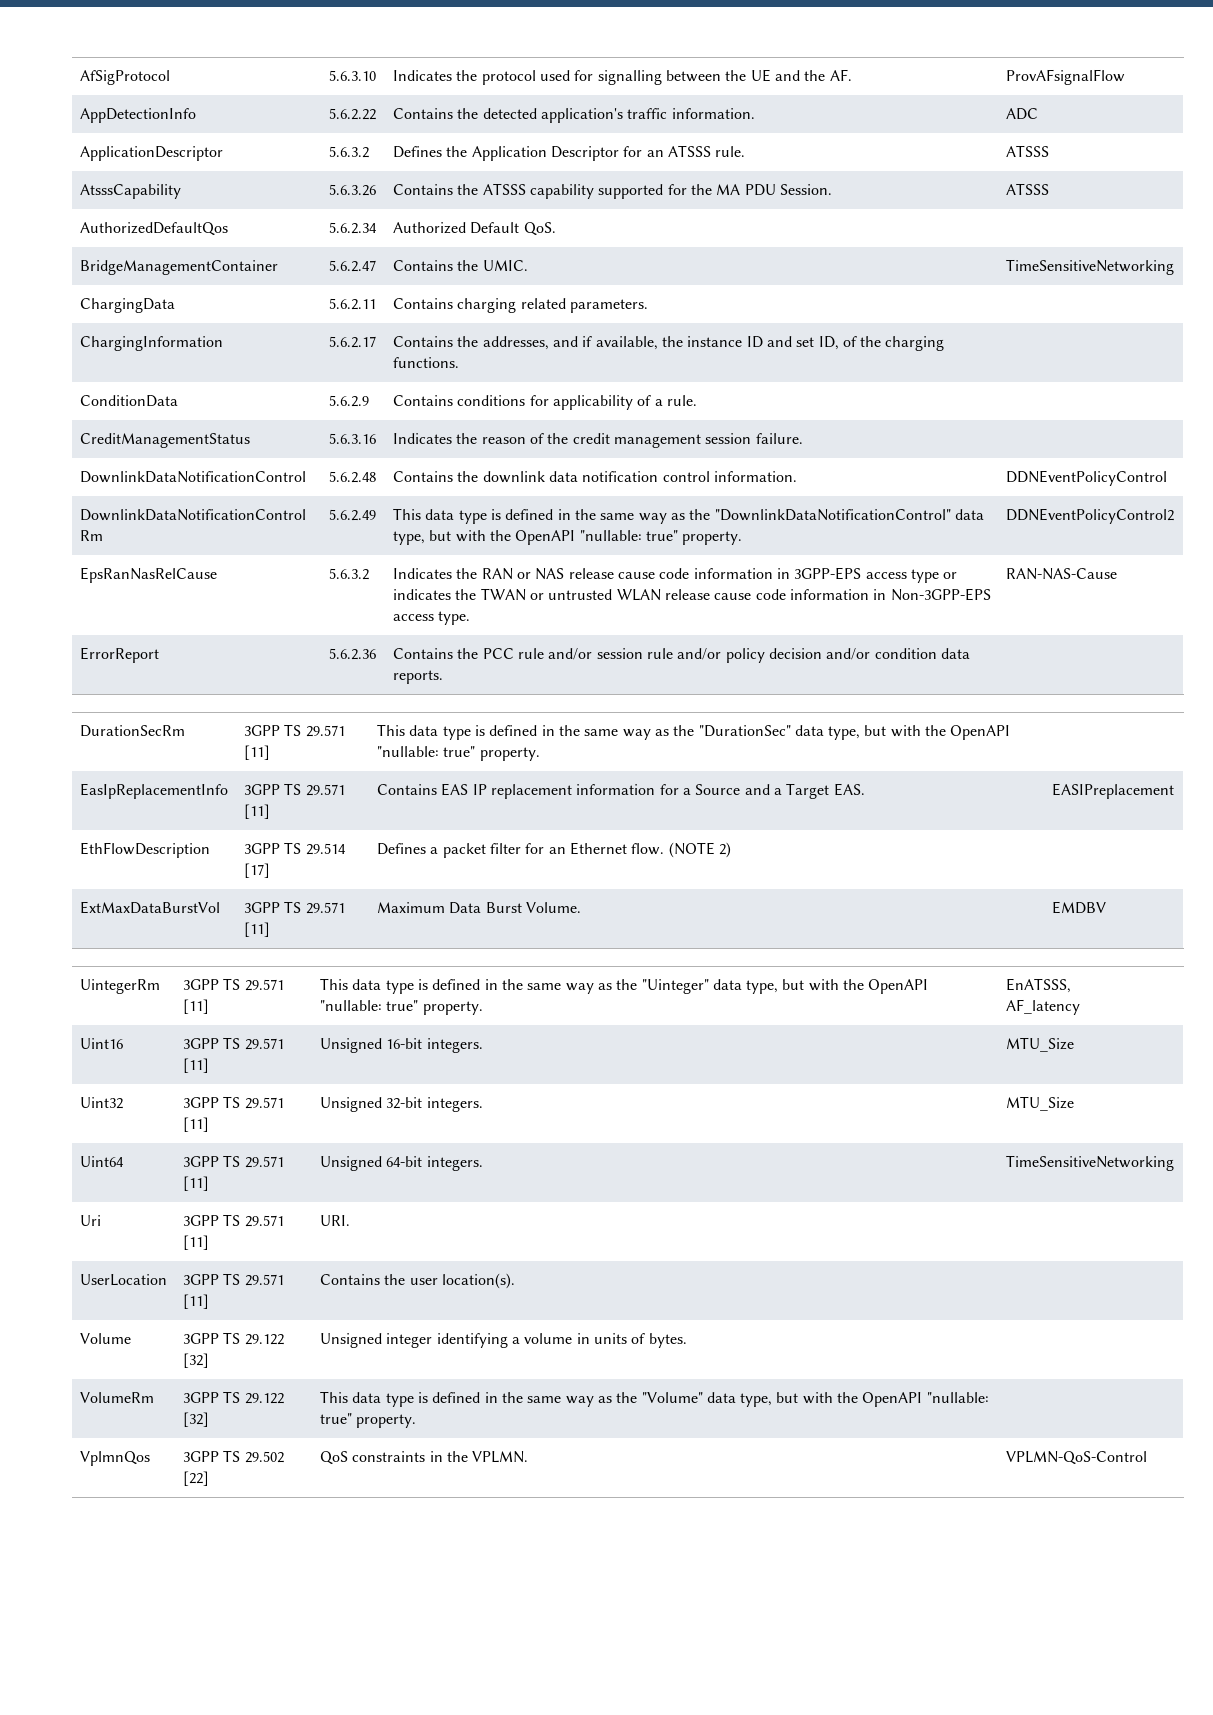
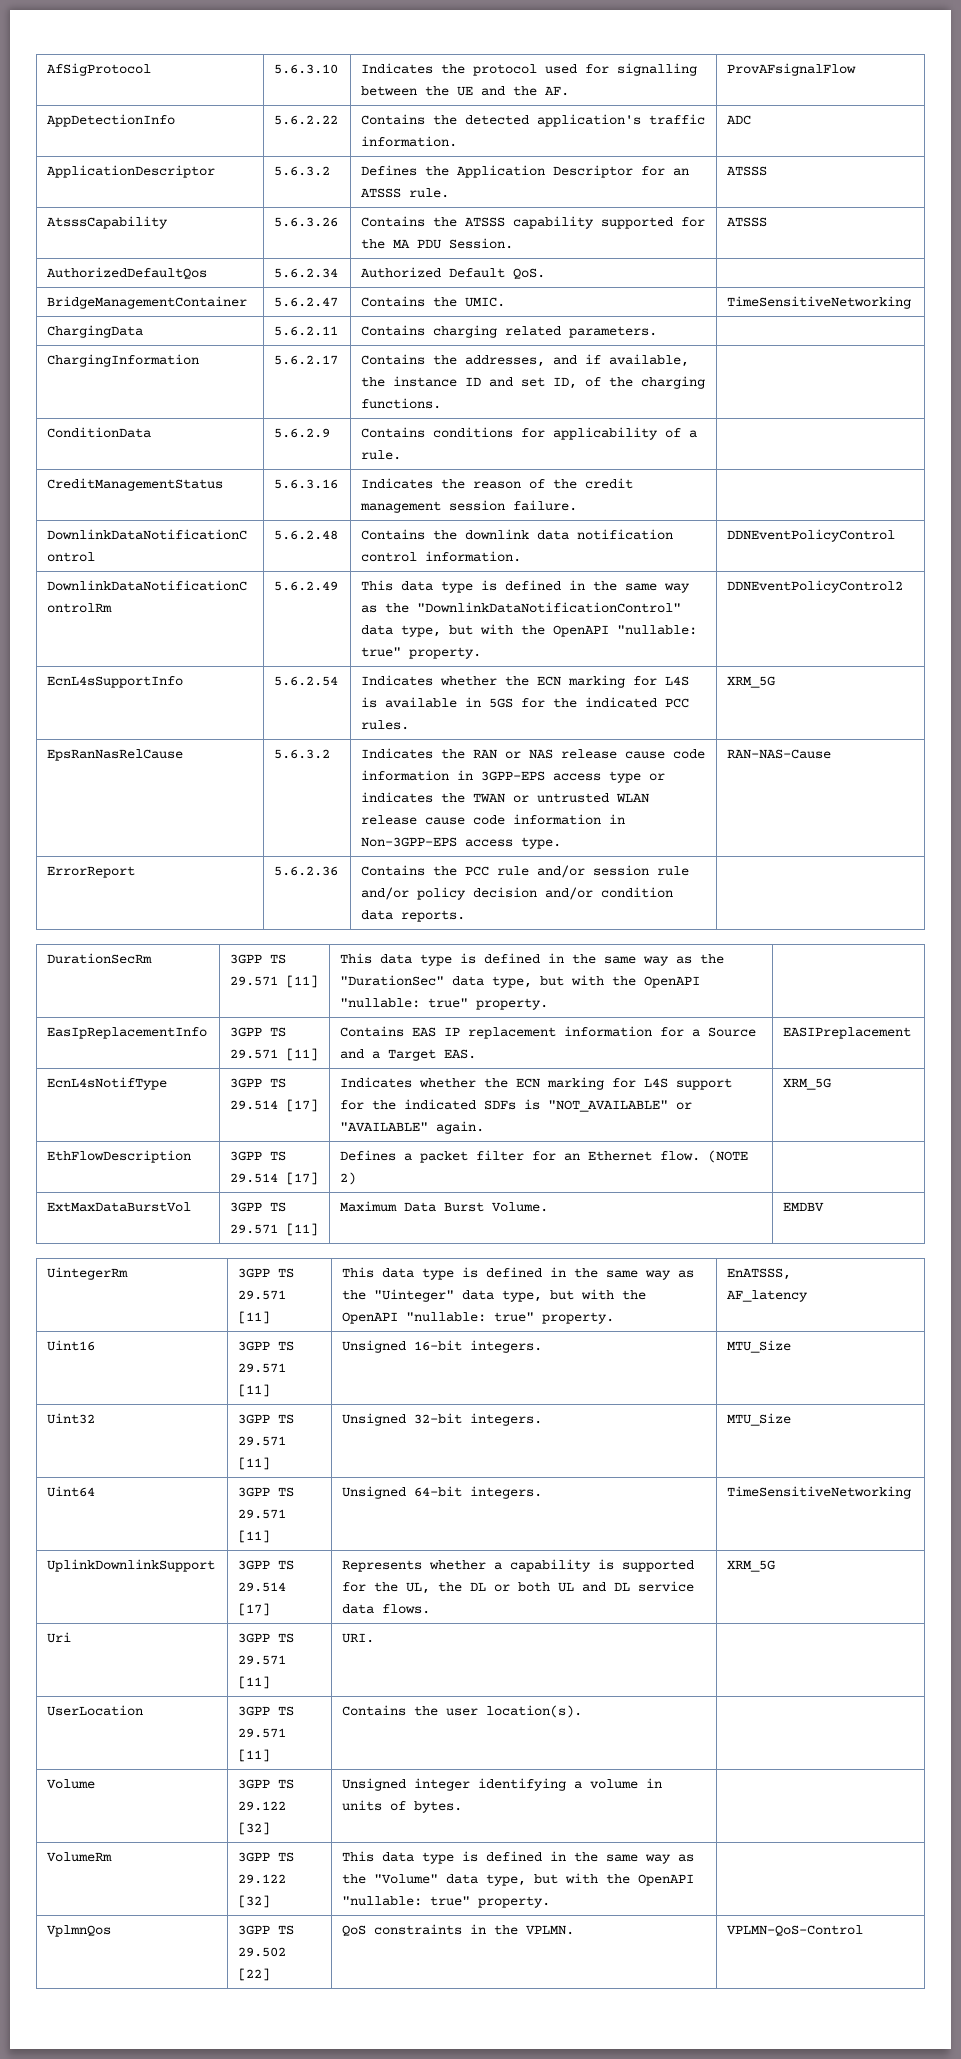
+ EcnL4sSupportInfo | 5.6.2.54 | Indicates whether the ECN marking for L4S is available in 5GS for the indicated PCC rules. | XRM_5G
+ EcnL4sNotifType | 3GPP TS 29.514 [17] | Indicates whether the ECN marking for L4S support for the indicated SDFs is "NOT_AVAILABLE" or "AVAILABLE" again. | XRM_5G
+ UplinkDownlinkSupport | 3GPP TS 29.514 [17] | Represents whether a capability is supported for the UL, the DL or both UL and DL service data flows. | XRM_5G

